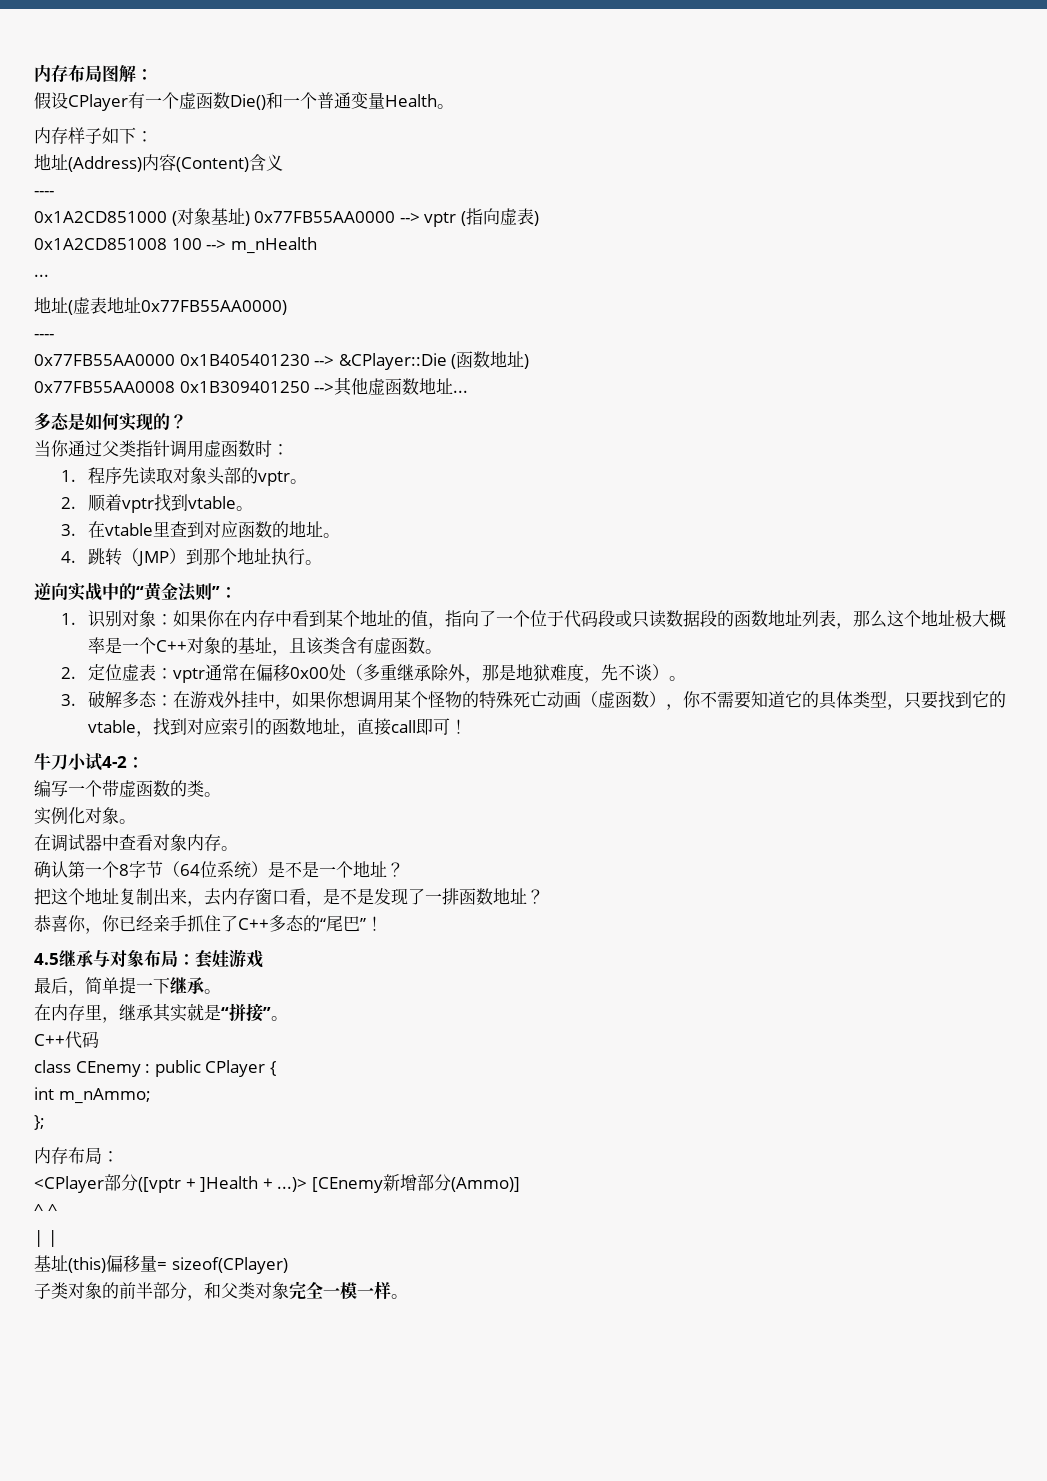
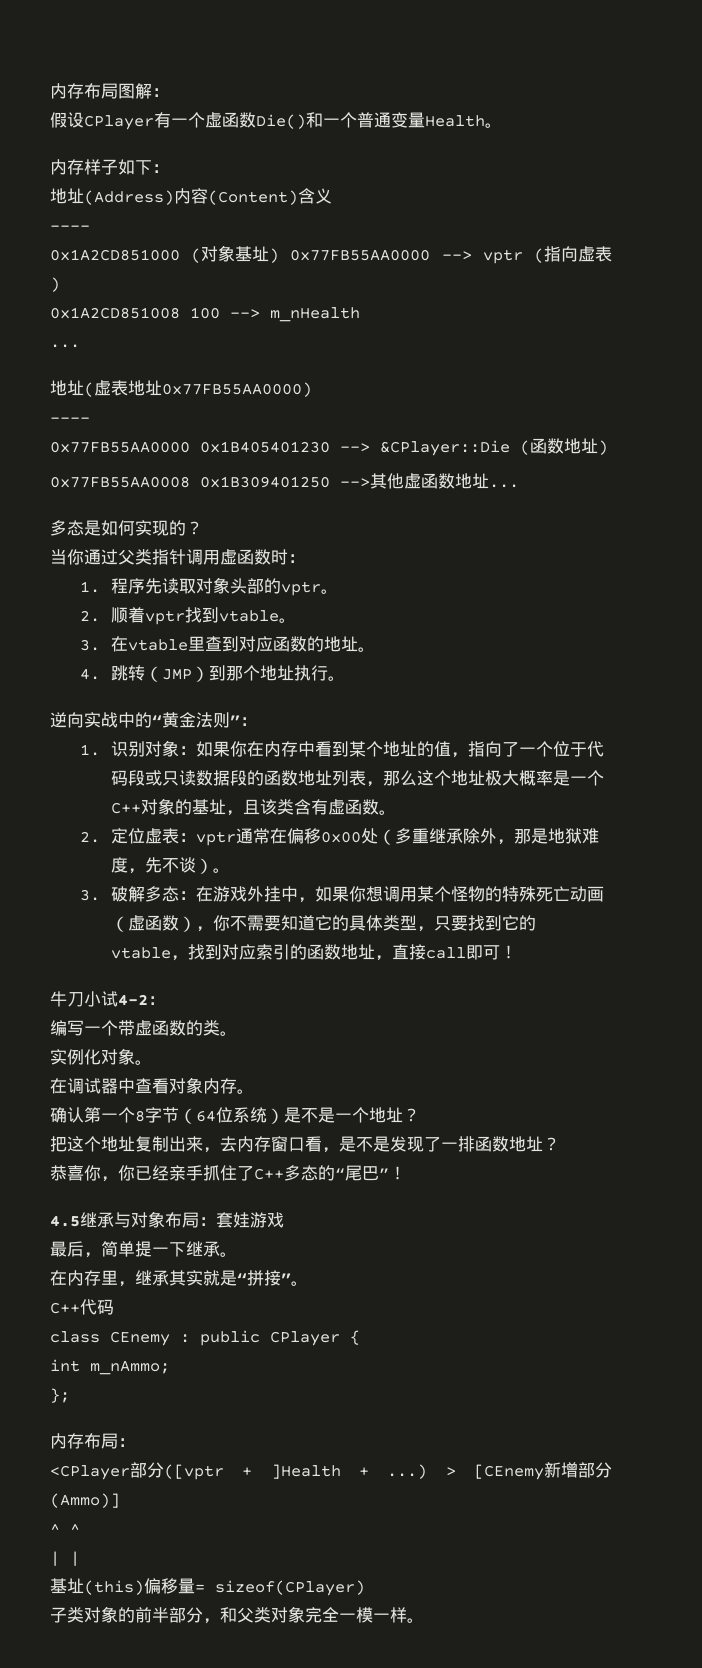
- <CPlayer部分([vptr + ]Health + ...)> [CEnemy新增部分(Ammo)]
+ <CPlayer部分([vptr + ]Health + ...) > [CEnemy新增部分(Ammo)]

